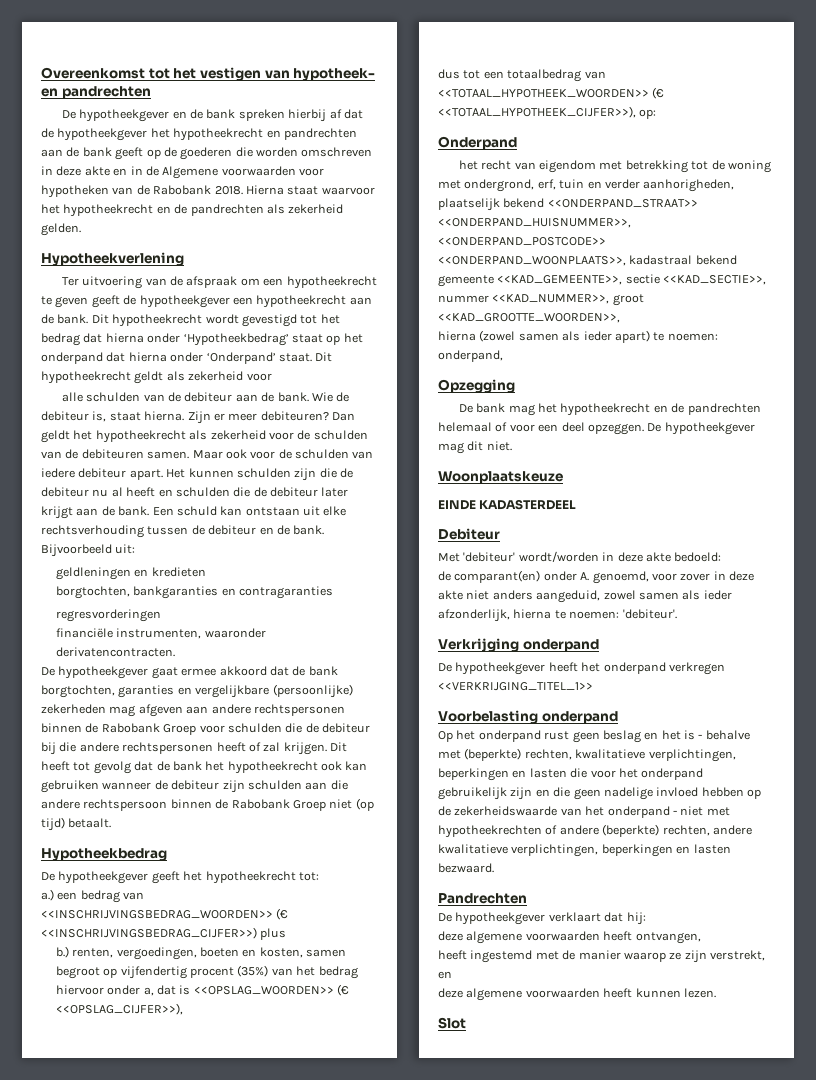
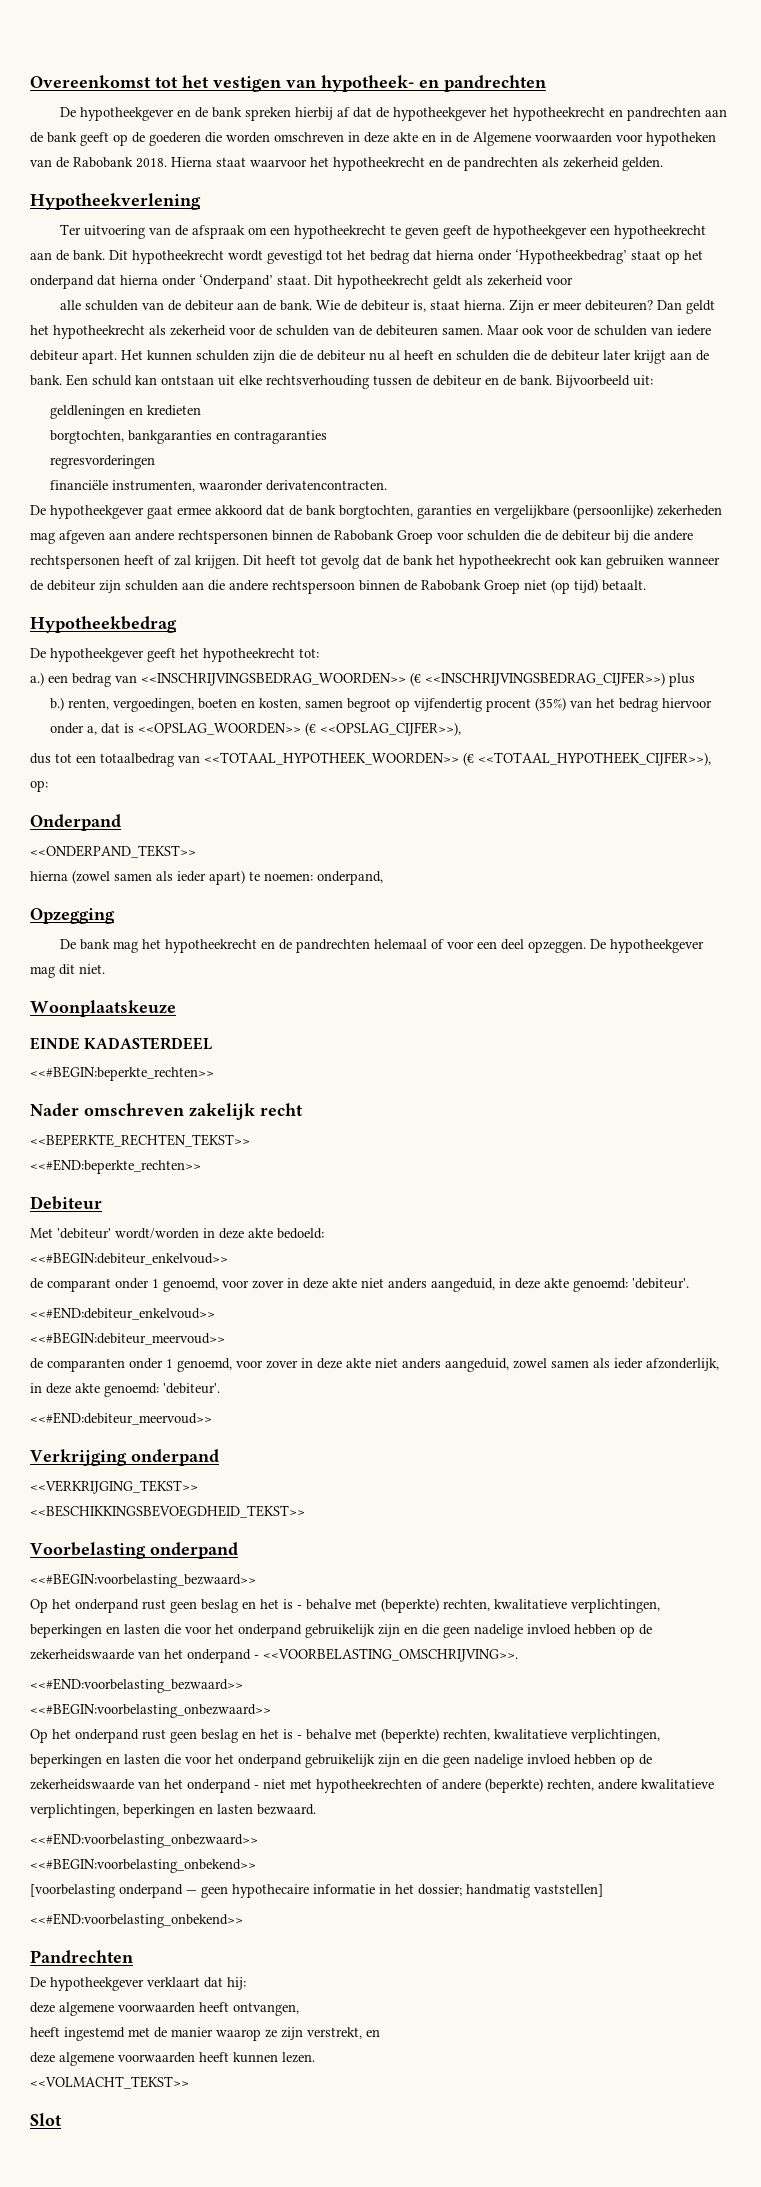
- het recht van eigendom met betrekking tot de woning met ondergrond, erf, tuin en verder aanhorigheden, plaatselijk bekend <<ONDERPAND_STRAAT>> <<ONDERPAND_HUISNUMMER>>, <<ONDERPAND_POSTCODE>> <<ONDERPAND_WOONPLAATS>>, kadastraal bekend gemeente <<KAD_GEMEENTE>>, sectie <<KAD_SECTIE>>, nummer <<KAD_NUMMER>>, groot <<KAD_GROOTTE_WOORDEN>>,
+ <<ONDERPAND_TEKST>>
+ <<#BEGIN:beperkte_rechten>>
+ Nader omschreven zakelijk recht
+ <<BEPERKTE_RECHTEN_TEKST>>
+ <<#END:beperkte_rechten>>
- de comparant(en) onder A. genoemd, voor zover in deze akte niet anders aangeduid, zowel samen als ieder afzonderlijk, hierna te noemen: 'debiteur'.
+ <<#BEGIN:debiteur_enkelvoud>>
+ de comparant onder 1 genoemd, voor zover in deze akte niet anders aangeduid, in deze akte genoemd: 'debiteur'.
+ <<#END:debiteur_enkelvoud>>
+ <<#BEGIN:debiteur_meervoud>>
+ de comparanten onder 1 genoemd, voor zover in deze akte niet anders aangeduid, zowel samen als ieder afzonderlijk, in deze akte genoemd: 'debiteur'.
+ <<#END:debiteur_meervoud>>
- De hypotheekgever heeft het onderpand verkregen <<VERKRIJGING_TITEL_1>>
+ <<VERKRIJGING_TEKST>>
+ <<BESCHIKKINGSBEVOEGDHEID_TEKST>>
  Voorbelasting onderpand
+ <<#BEGIN:voorbelasting_bezwaard>>
+ Op het onderpand rust geen beslag en het is - behalve met (beperkte) rechten, kwalitatieve verplichtingen, beperkingen en lasten die voor het onderpand gebruikelijk zijn en die geen nadelige invloed hebben op de zekerheidswaarde van het onderpand - <<VOORBELASTING_OMSCHRIJVING>>.
+ <<#END:voorbelasting_bezwaard>>
+ <<#BEGIN:voorbelasting_onbezwaard>>
+ <<#END:voorbelasting_onbezwaard>>
+ <<#BEGIN:voorbelasting_onbekend>>
+ [voorbelasting onderpand — geen hypothecaire informatie in het dossier; handmatig vaststellen]
+ <<#END:voorbelasting_onbekend>>
+ <<VOLMACHT_TEKST>>

